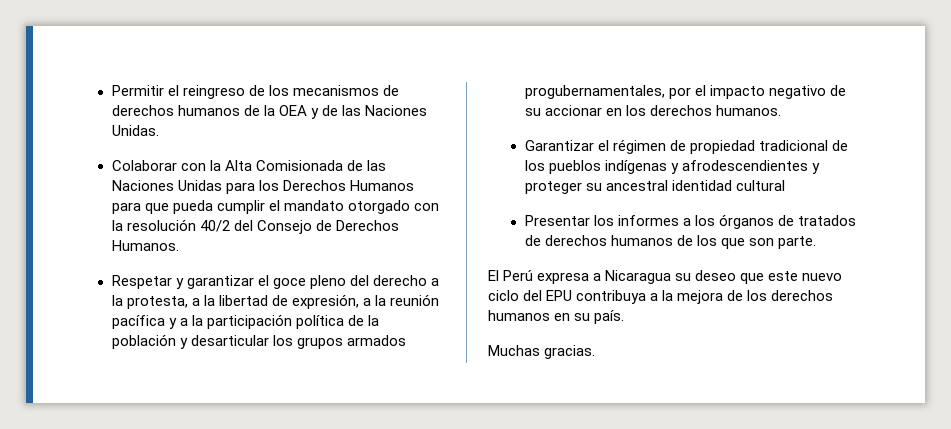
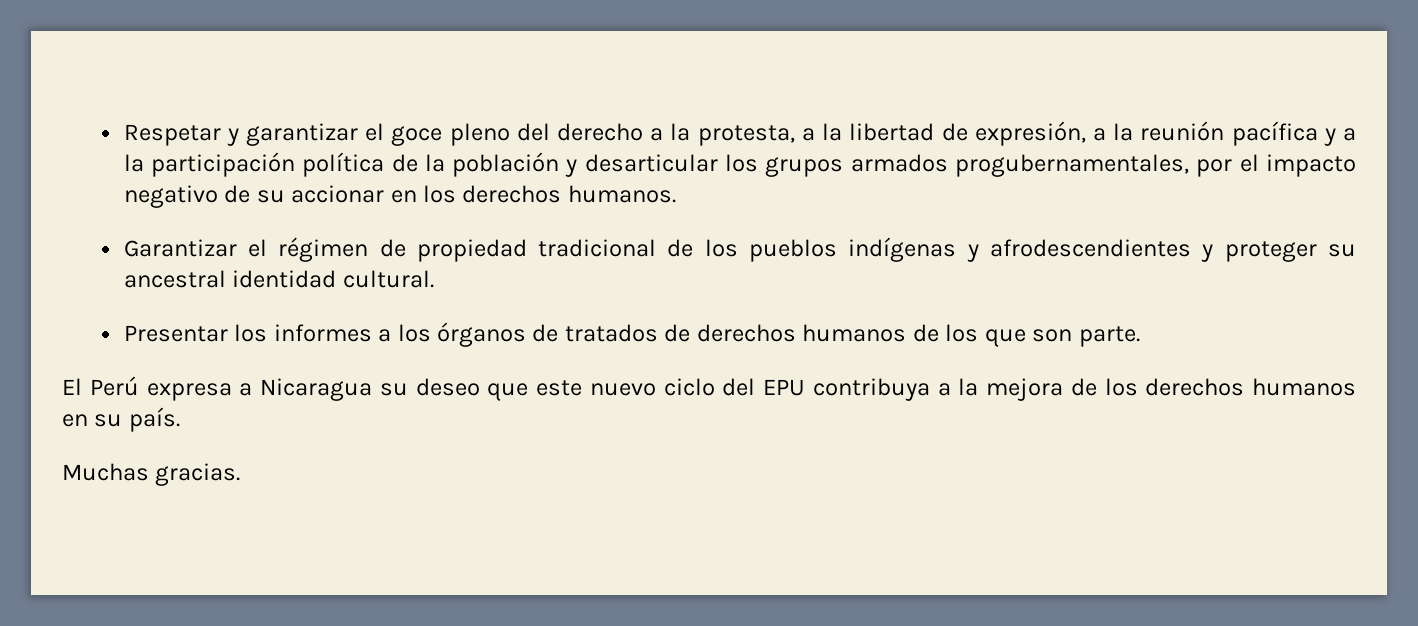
- Permitir el reingreso de los mecanismos de derechos humanos de la OEA y de las Naciones Unidas.
- Colaborar con la Alta Comisionada de las Naciones Unidas para los Derechos Humanos para que pueda cumplir el mandato otorgado con la resolución 40/2 del Consejo de Derechos Humanos.
- Garantizar el régimen de propiedad tradicional de los pueblos indígenas y afrodescendientes y proteger su ancestral identidad cultural
+ Garantizar el régimen de propiedad tradicional de los pueblos indígenas y afrodescendientes y proteger su ancestral identidad cultural.

